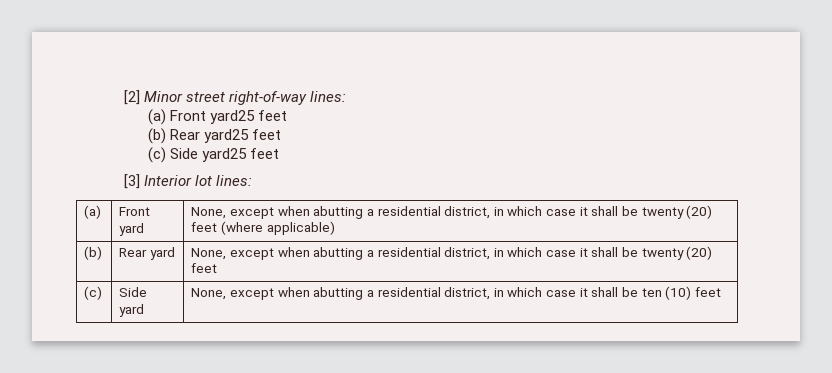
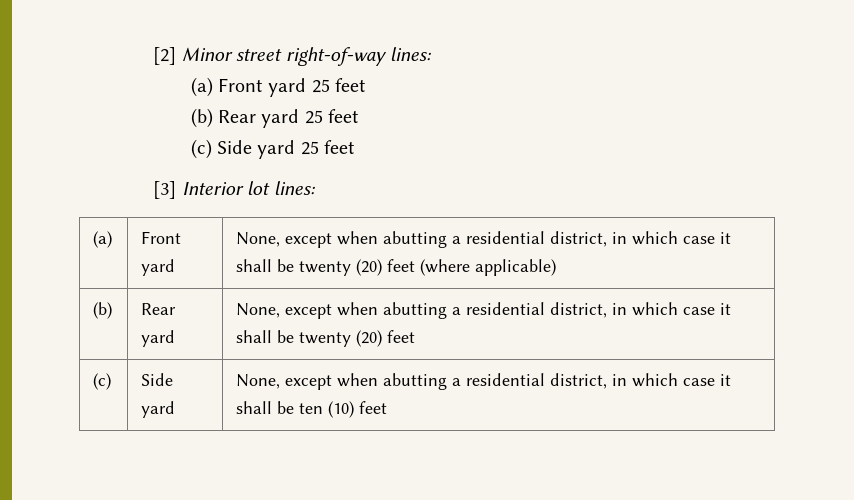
- (a) Front yard25 feet
+ (a) Front yard 25 feet
- (b) Rear yard25 feet
+ (b) Rear yard 25 feet
- (c) Side yard25 feet
+ (c) Side yard 25 feet

